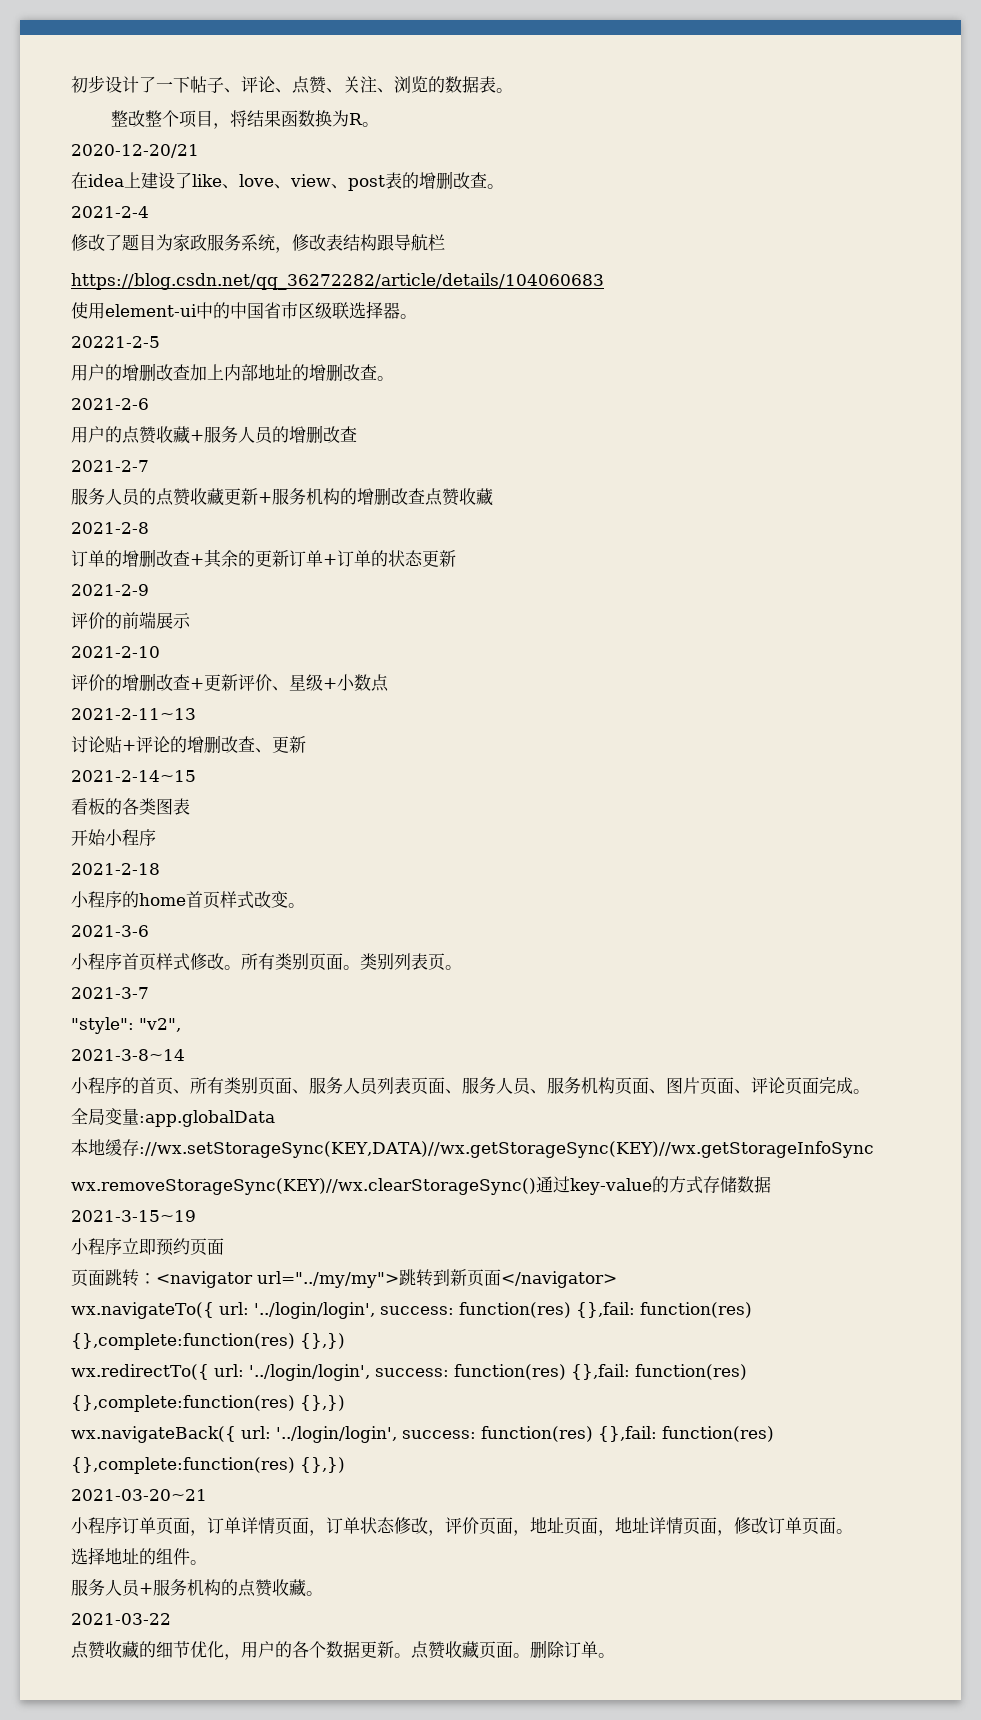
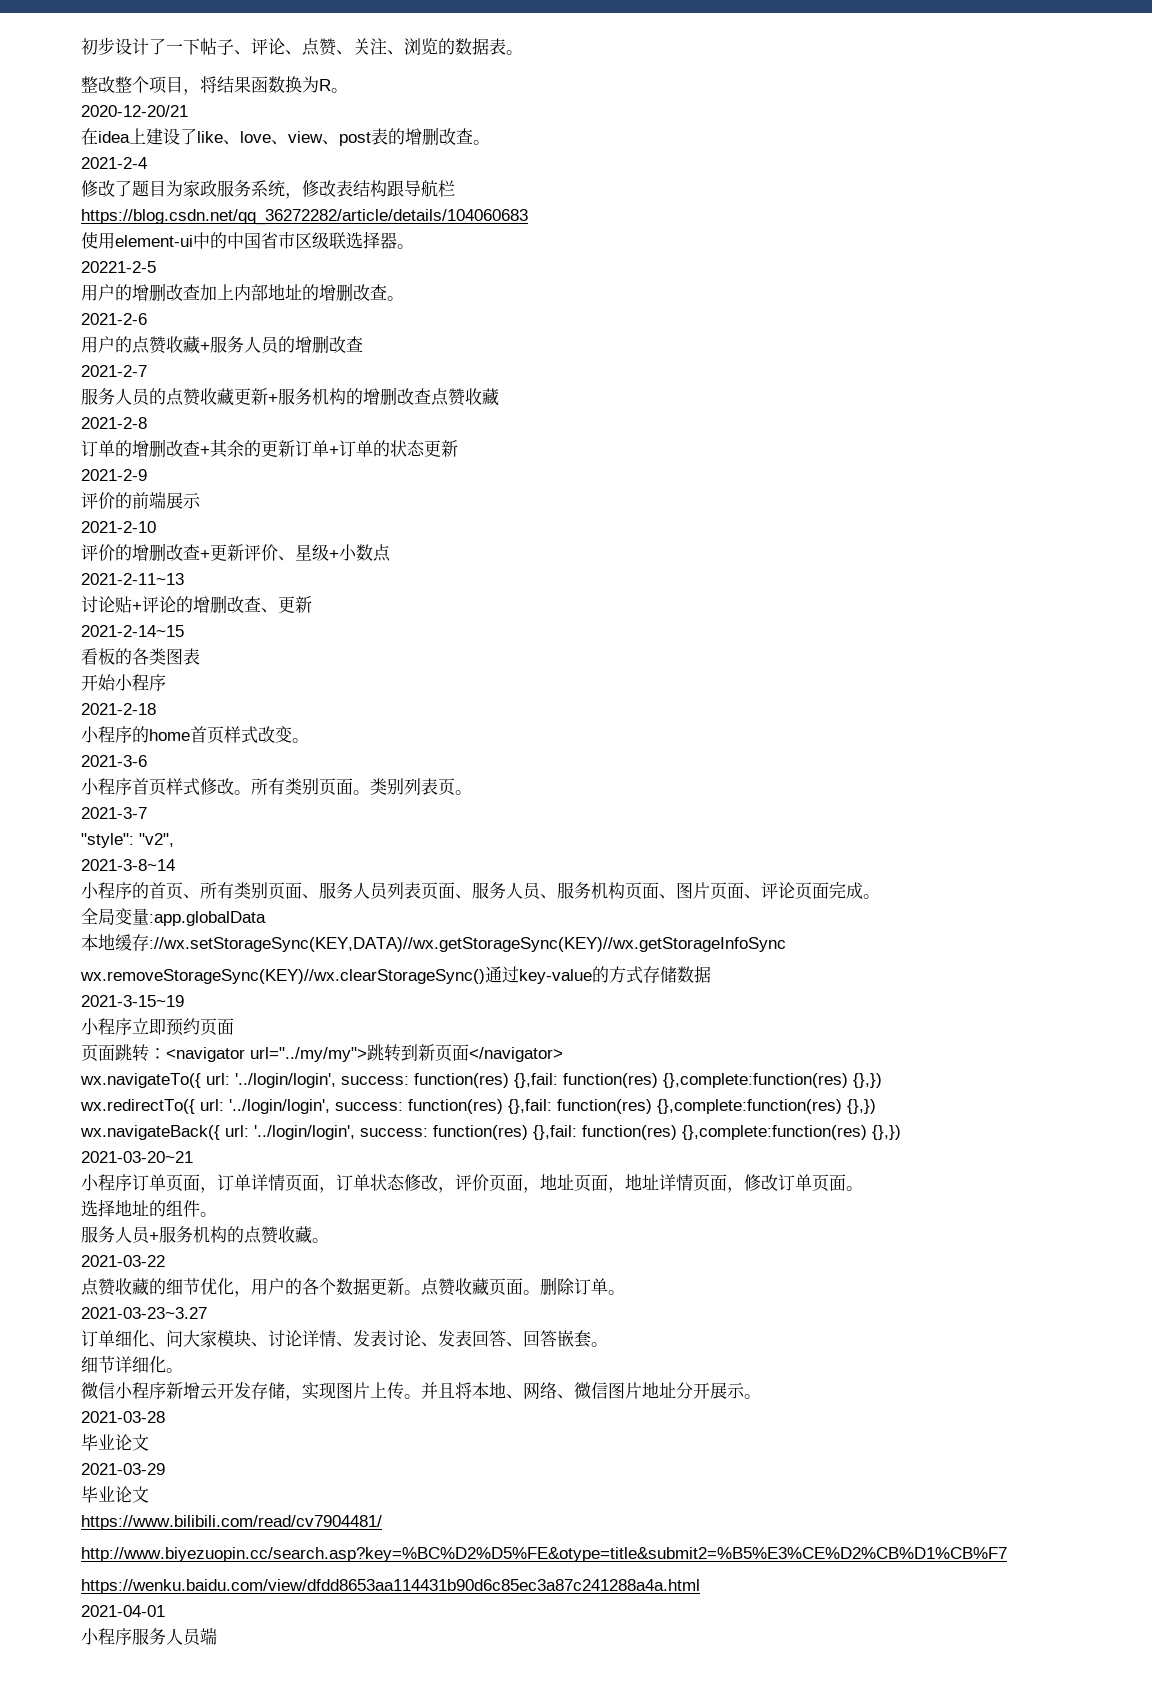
+ 2021-03-23~3.27
+ 订单细化、问大家模块、讨论详情、发表讨论、发表回答、回答嵌套。
+ 细节详细化。
+ 微信小程序新增云开发存储，实现图片上传。并且将本地、网络、微信图片地址分开展示。
+ 2021-03-28
+ 毕业论文
+ 2021-03-29
+ 毕业论文
+ https://www.bilibili.com/read/cv7904481/
+ http://www.biyezuopin.cc/search.asp?key=%BC%D2%D5%FE&otype=title&submit2=%B5%E3%CE%D2%CB%D1%CB%F7
+ https://wenku.baidu.com/view/dfdd8653aa114431b90d6c85ec3a87c241288a4a.html
+ 2021-04-01
+ 小程序服务人员端

